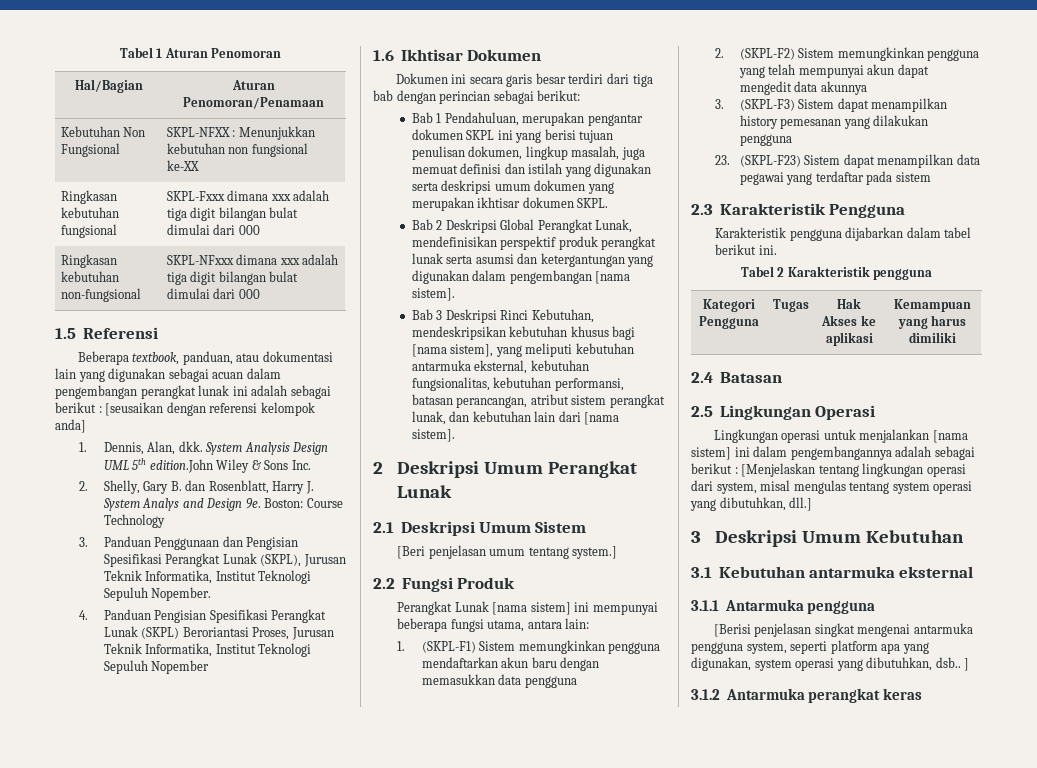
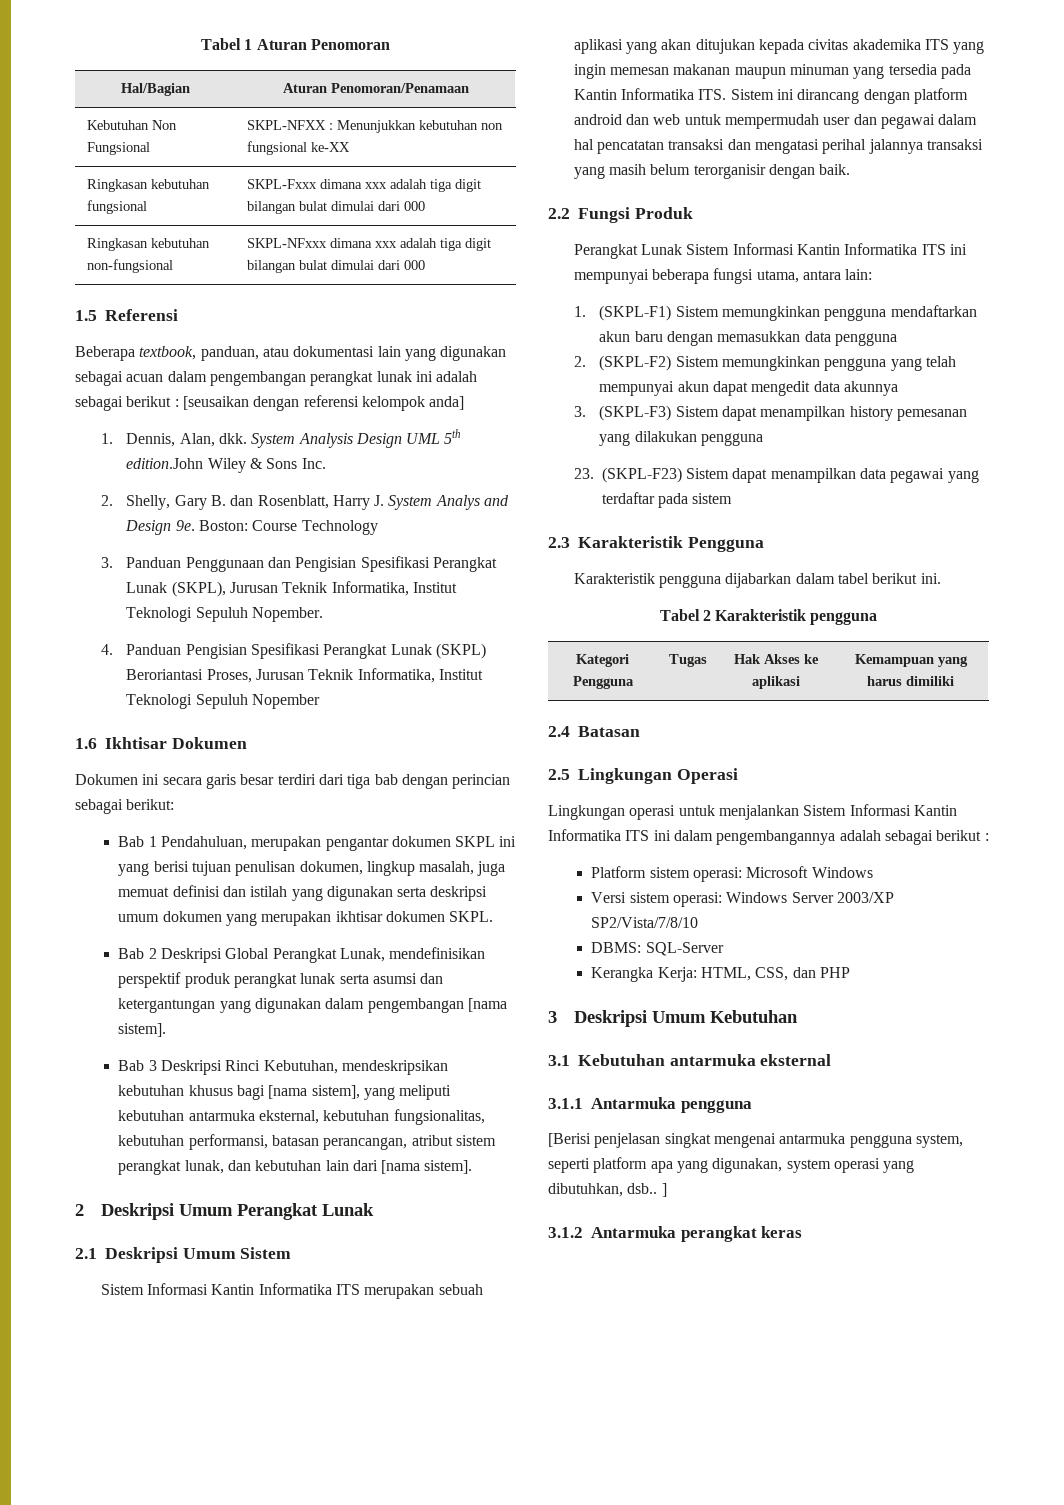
- [Beri penjelasan umum tentang system.]
+ Sistem Informasi Kantin Informatika ITS merupakan sebuah aplikasi yang akan ditujukan kepada civitas akademika ITS yang ingin memesan makanan maupun minuman yang tersedia pada Kantin Informatika ITS. Sistem ini dirancang dengan platform android dan web untuk mempermudah user dan pegawai dalam hal pencatatan transaksi dan mengatasi perihal jalannya transaksi yang masih belum terorganisir dengan baik.
- Perangkat Lunak [nama sistem] ini mempunyai beberapa fungsi utama, antara lain:
+ Perangkat Lunak Sistem Informasi Kantin Informatika ITS ini mempunyai beberapa fungsi utama, antara lain:
- Lingkungan operasi untuk menjalankan [nama sistem] ini dalam pengembangannya adalah sebagai berikut : [Menjelaskan tentang lingkungan operasi dari system, misal mengulas tentang system operasi yang dibutuhkan, dll.]
+ Lingkungan operasi untuk menjalankan Sistem Informasi Kantin Informatika ITS ini dalam pengembangannya adalah sebagai berikut :
+ Platform sistem operasi: Microsoft Windows
+ Versi sistem operasi: Windows Server 2003/XP SP2/Vista/7/8/10
+ DBMS: SQL-Server
+ Kerangka Kerja: HTML, CSS, dan PHP

